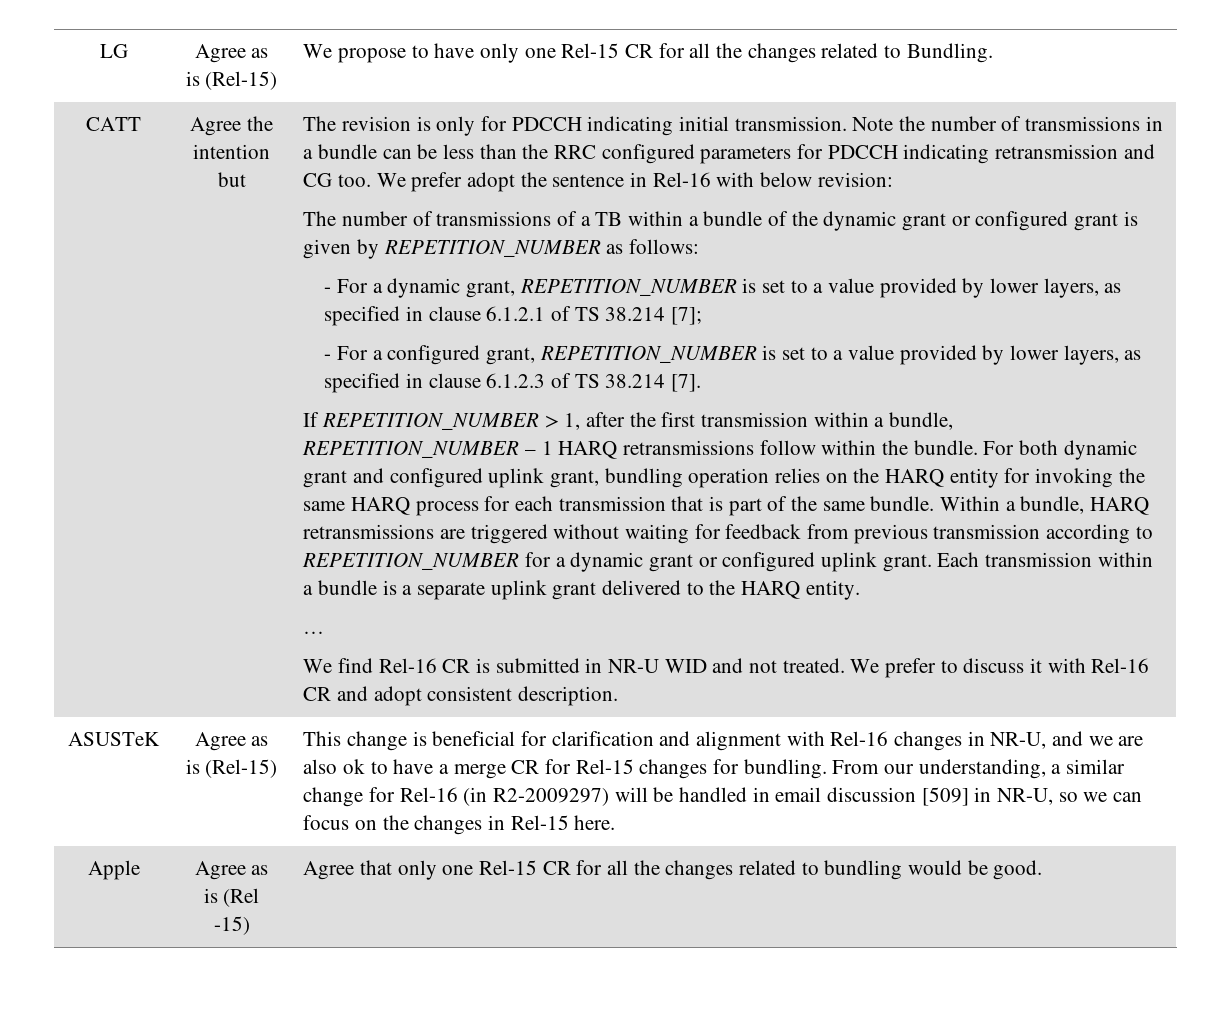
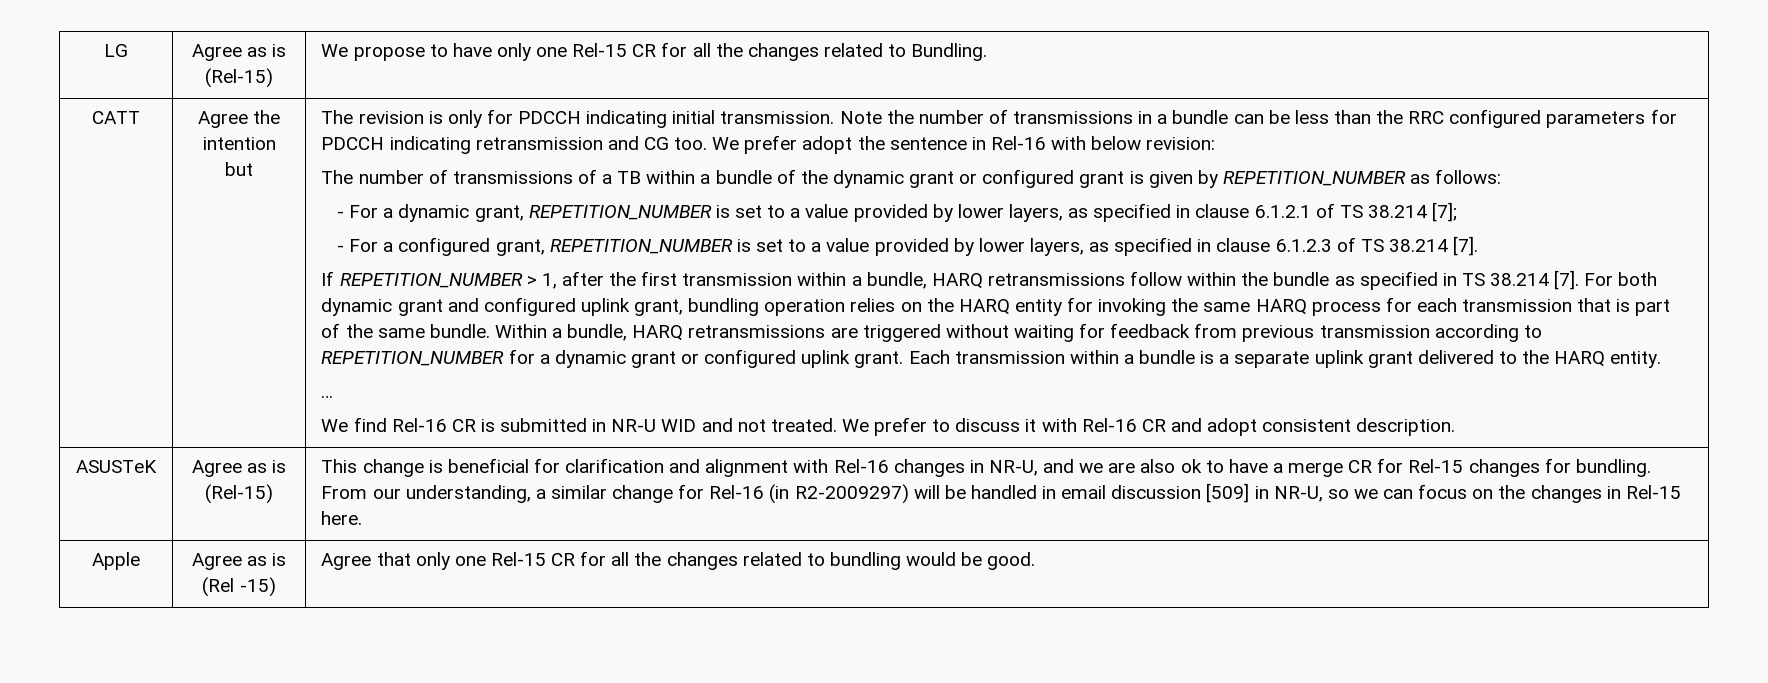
- If REPETITION_NUMBER > 1, after the first transmission within a bundle, REPETITION_NUMBER – 1 HARQ retransmissions follow within the bundle.
+ If REPETITION_NUMBER > 1, after the first transmission within a bundle, HARQ retransmissions follow within the bundle as specified in TS 38.214 [7].

